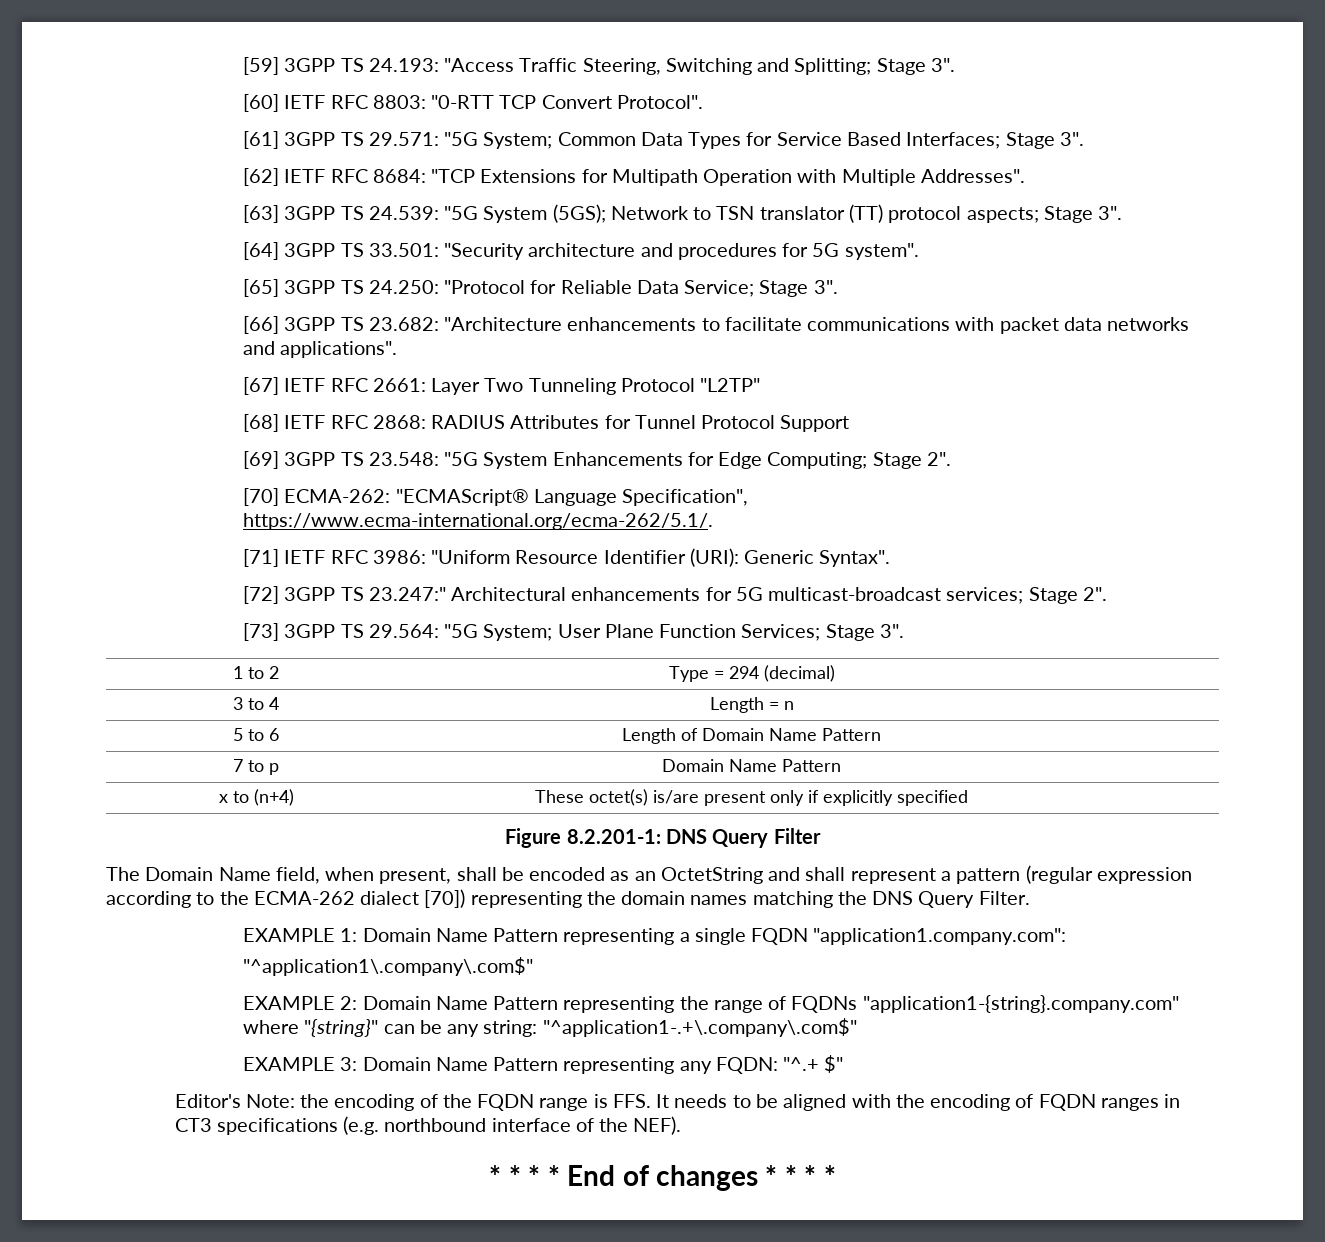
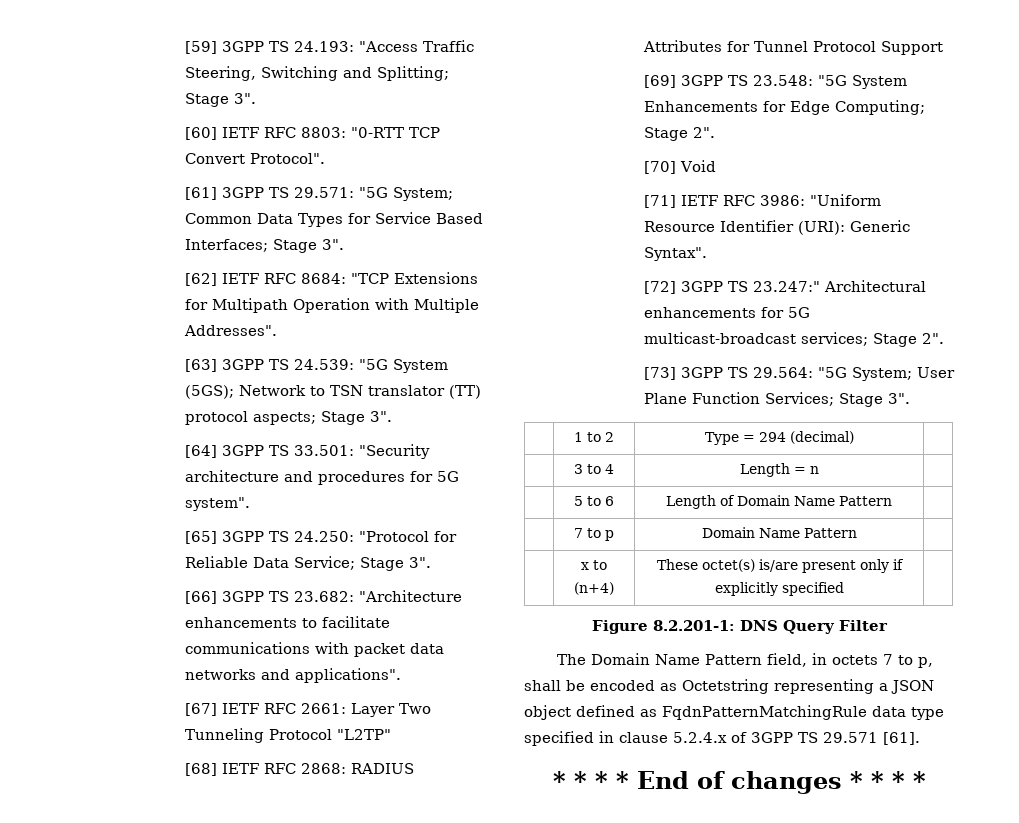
- [70] ECMA-262: "ECMAScript® Language Specification", https://www.ecma-international.org/ecma-262/5.1/.
+ [70] Void
- The Domain Name field, when present, shall be encoded as an OctetString and shall represent a pattern (regular expression according to the ECMA-262 dialect [70]) representing the domain names matching the DNS Query Filter.
- EXAMPLE 1: Domain Name Pattern representing a single FQDN "application1.company.com":
- "^application1\.company\.com$"
- EXAMPLE 2: Domain Name Pattern representing the range of FQDNs "application1-{string}.company.com" where "{string}" can be any string: "^application1-.+\.company\.com$"
- EXAMPLE 3: Domain Name Pattern representing any FQDN: "^.+ $"
- Editor's Note: the encoding of the FQDN range is FFS. It needs to be aligned with the encoding of FQDN ranges in CT3 specifications (e.g. northbound interface of the NEF).
+ The Domain Name Pattern field, in octets 7 to p, shall be encoded as Octetstring representing a JSON object defined as FqdnPatternMatchingRule data type specified in clause 5.2.4.x of 3GPP TS 29.571 [61].

